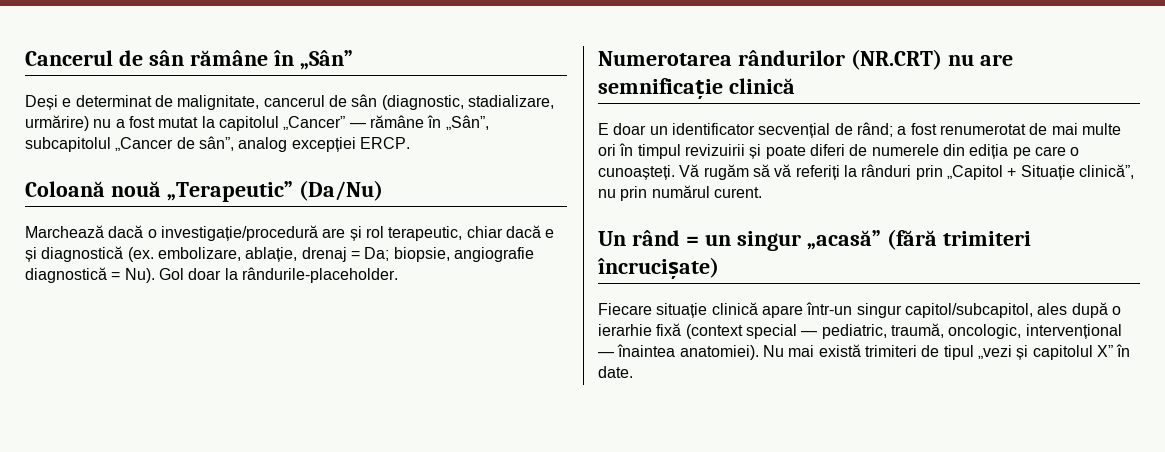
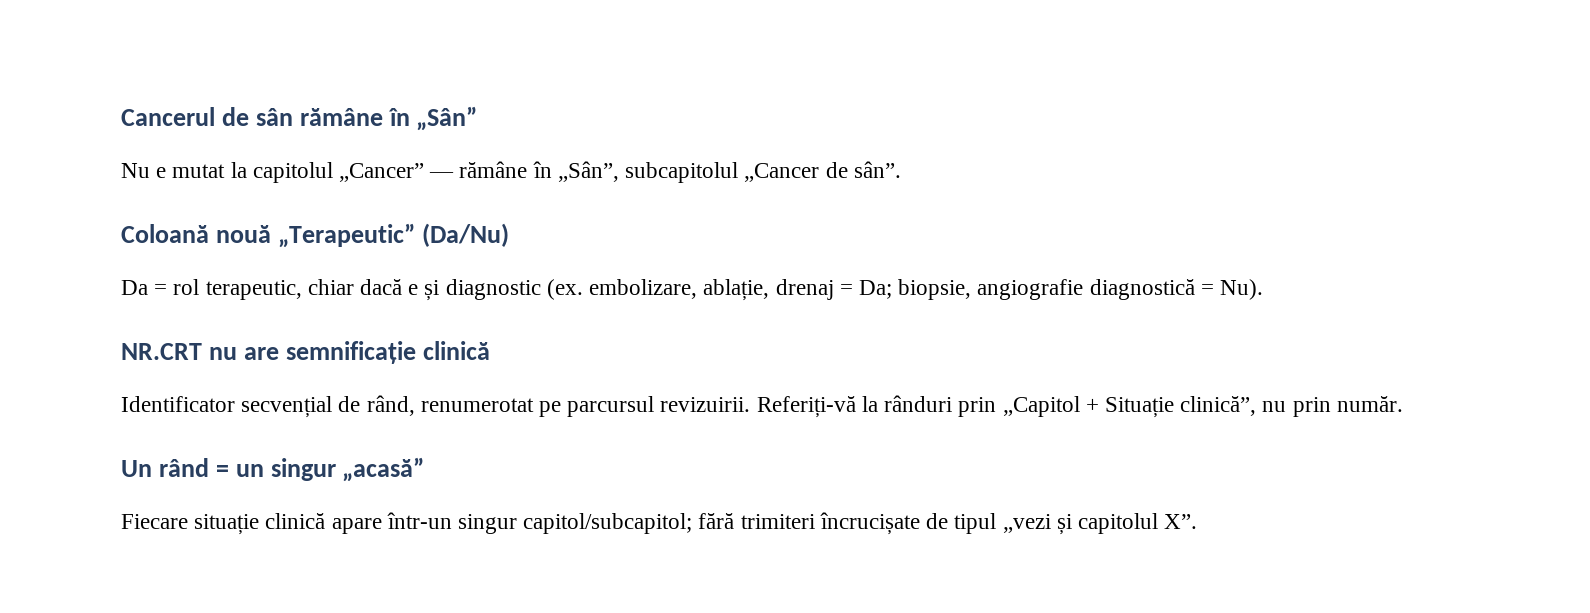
- Deși e determinat de malignitate, cancerul de sân (diagnostic, stadializare, urmărire) nu a fost mutat la capitolul „Cancer” — rămâne în „Sân”, subcapitolul „Cancer de sân”, analog excepției ERCP.
+ Nu e mutat la capitolul „Cancer” — rămâne în „Sân”, subcapitolul „Cancer de sân”.
- Marchează dacă o investigație/procedură are și rol terapeutic, chiar dacă e și diagnostică (ex. embolizare, ablație, drenaj = Da; biopsie, angiografie diagnostică = Nu). Gol doar la rândurile-placeholder.
- Numerotarea rândurilor (NR.CRT) nu are semnificație clinică
- E doar un identificator secvențial de rând; a fost renumerotat de mai multe ori în timpul revizuirii și poate diferi de numerele din ediția pe care o cunoașteți. Vă rugăm să vă referiți la rânduri prin „Capitol + Situație clinică”, nu prin numărul curent.
+ Da = rol terapeutic, chiar dacă e și diagnostic (ex. embolizare, ablație, drenaj = Da; biopsie, angiografie diagnostică = Nu).
+ NR.CRT nu are semnificație clinică
+ Identificator secvențial de rând, renumerotat pe parcursul revizuirii. Referiți-vă la rânduri prin „Capitol + Situație clinică”, nu prin număr.
- Un rând = un singur „acasă” (fără trimiteri încrucișate)
+ Un rând = un singur „acasă”
- Fiecare situație clinică apare într-un singur capitol/subcapitol, ales după o ierarhie fixă (context special — pediatric, traumă, oncologic, intervențional — înaintea anatomiei). Nu mai există trimiteri de tipul „vezi și capitolul X” în date.
+ Fiecare situație clinică apare într-un singur capitol/subcapitol; fără trimiteri încrucișate de tipul „vezi și capitolul X”.

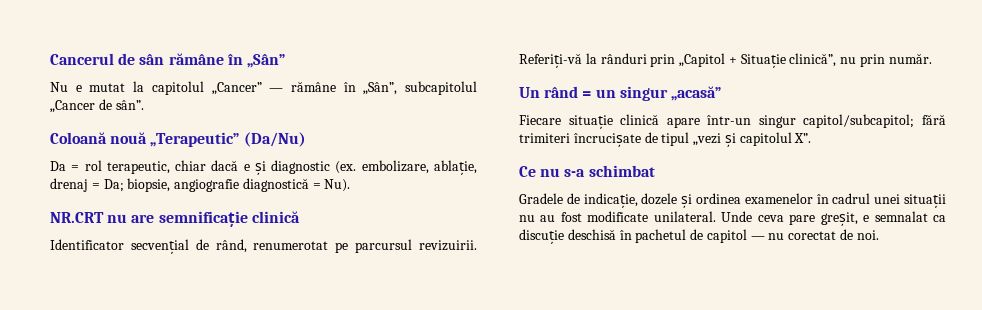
+ Ce nu s-a schimbat
+ Gradele de indicație, dozele și ordinea examenelor în cadrul unei situații nu au fost modificate unilateral. Unde ceva pare greșit, e semnalat ca discuție deschisă în pachetul de capitol — nu corectat de noi.

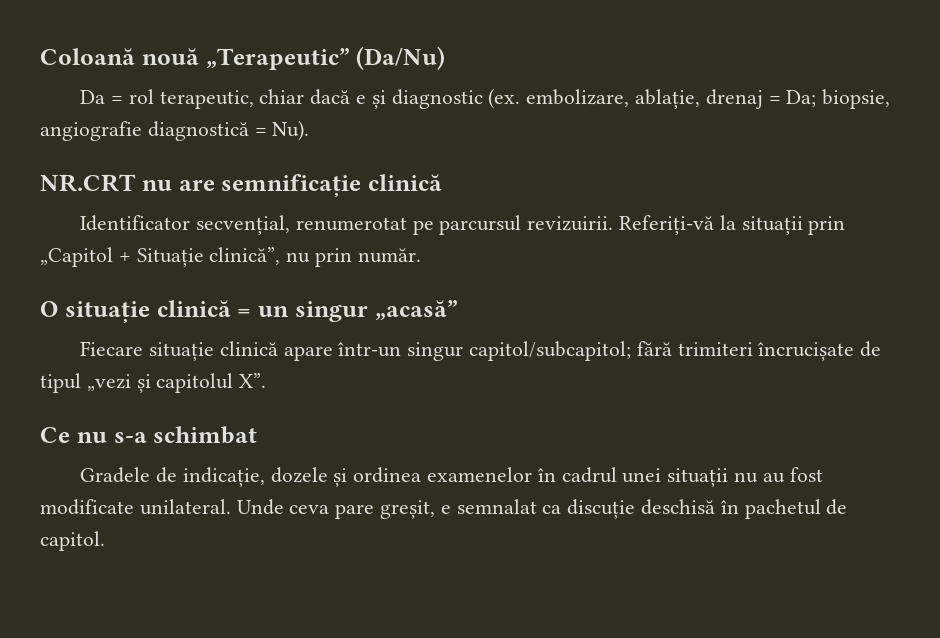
- Cancerul de sân rămâne în „Sân”
- Nu e mutat la capitolul „Cancer” — rămâne în „Sân”, subcapitolul „Cancer de sân”.
- Identificator secvențial de rând, renumerotat pe parcursul revizuirii.
+ Identificator secvențial, renumerotat pe parcursul revizuirii.
- Referiți-vă la rânduri prin „Capitol + Situație clinică”, nu prin număr.
+ Referiți-vă la situații prin „Capitol + Situație clinică”, nu prin număr.
- Un rând = un singur „acasă”
+ O situație clinică = un singur „acasă”
- Unde ceva pare greșit, e semnalat ca discuție deschisă în pachetul de capitol — nu corectat de noi.
+ Unde ceva pare greșit, e semnalat ca discuție deschisă în pachetul de capitol.

